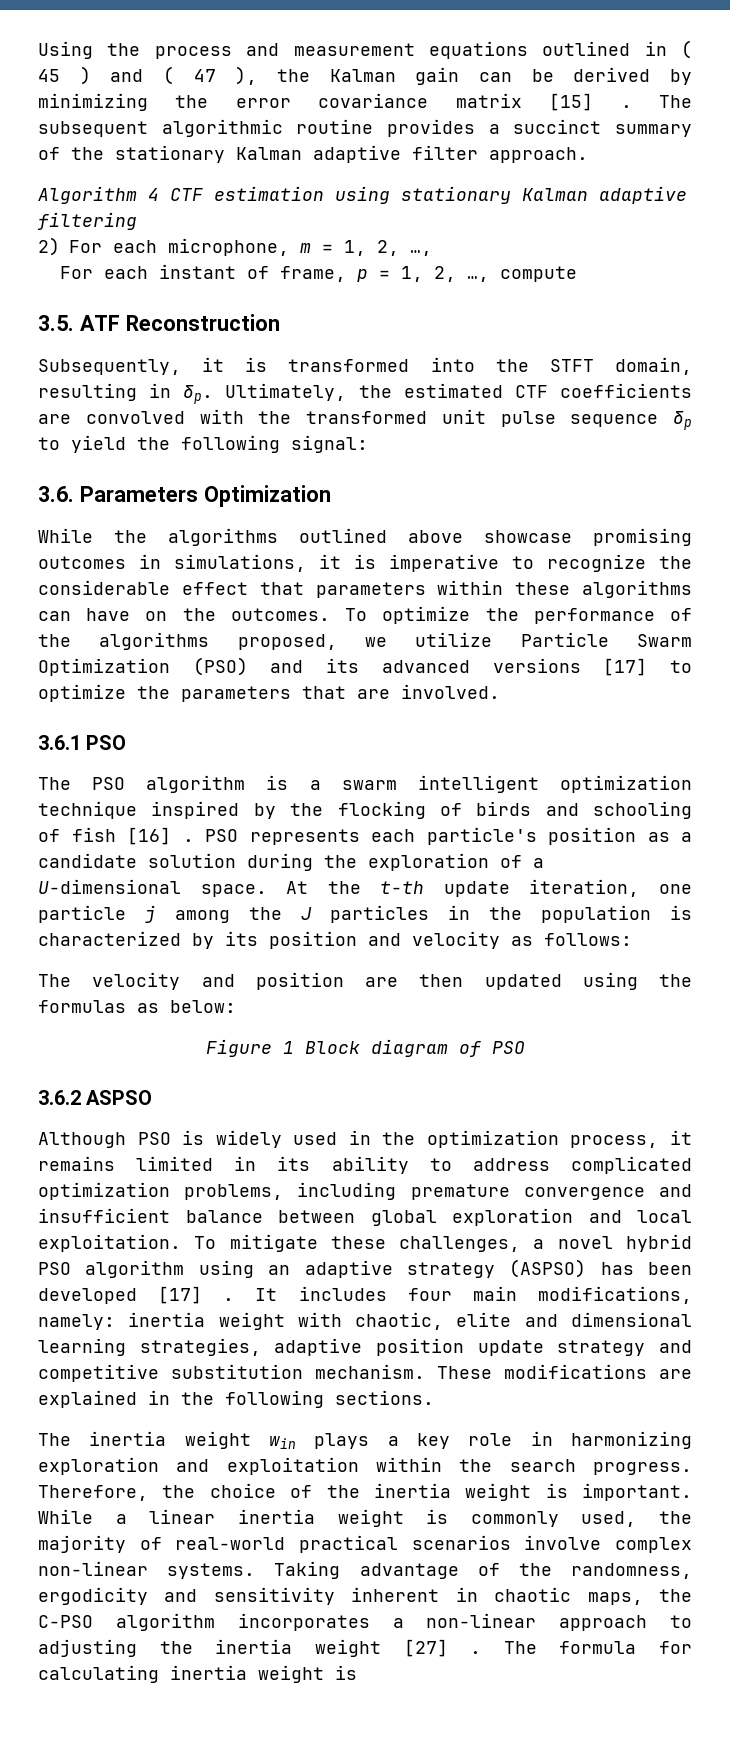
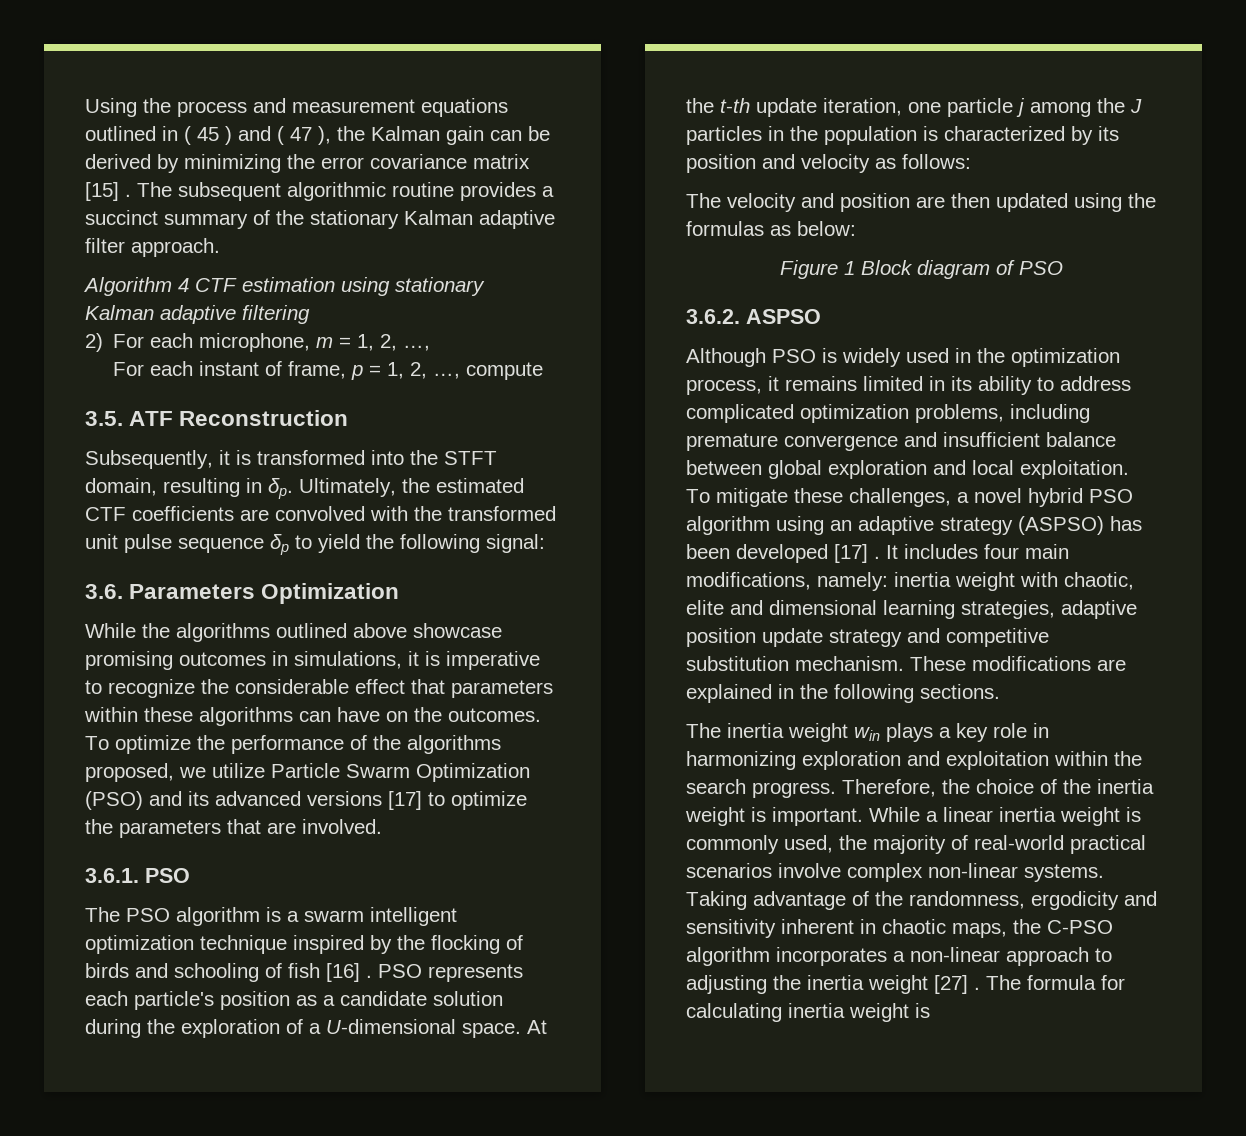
- 3.6.1 PSO
+ 3.6.1. PSO
- 3.6.2 ASPSO
+ 3.6.2. ASPSO

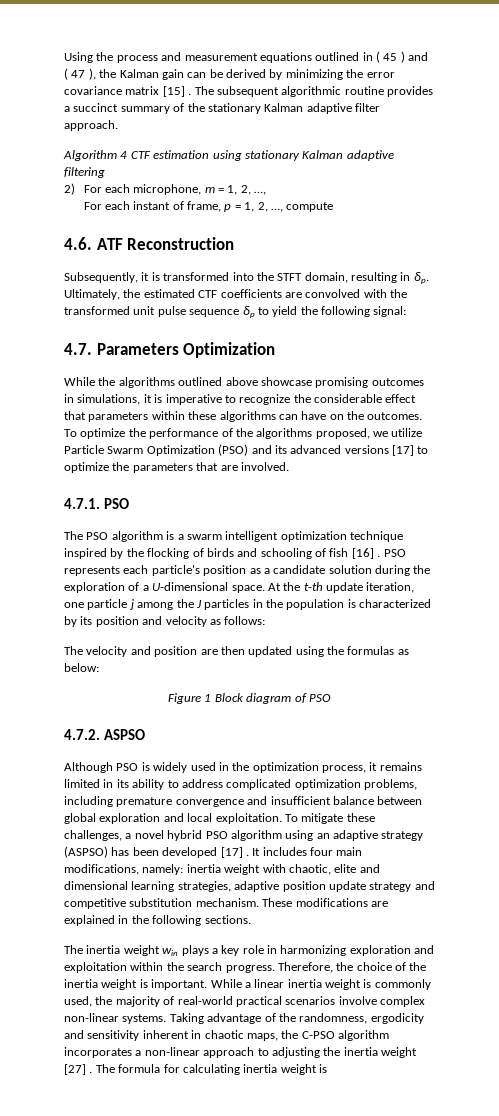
- 3.5. ATF Reconstruction
+ 4.6. ATF Reconstruction
- 3.6. Parameters Optimization
+ 4.7. Parameters Optimization
- 3.6.1. PSO
+ 4.7.1. PSO
- 3.6.2. ASPSO
+ 4.7.2. ASPSO

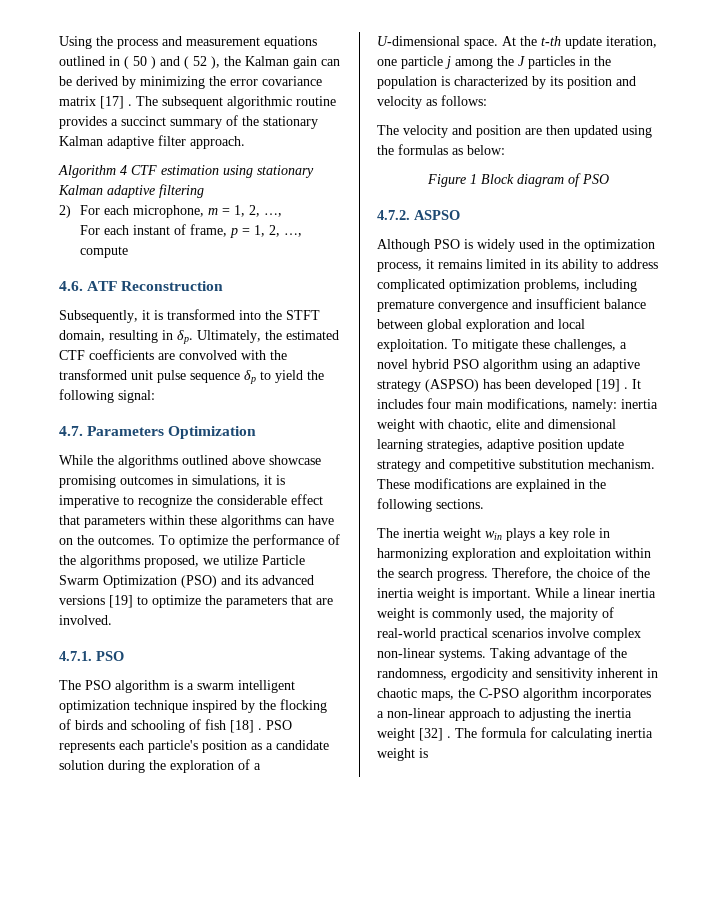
- Using the process and measurement equations outlined in ( 45 ) and ( 47 ), the Kalman gain can be derived by minimizing the error covariance matrix [15] .
+ Using the process and measurement equations outlined in ( 50 ) and ( 52 ), the Kalman gain can be derived by minimizing the error covariance matrix [17] .
- To optimize the performance of the algorithms proposed, we utilize Particle Swarm Optimization (PSO) and its advanced versions [17] to optimize the parameters that are involved.
+ To optimize the performance of the algorithms proposed, we utilize Particle Swarm Optimization (PSO) and its advanced versions [19] to optimize the parameters that are involved.
- The PSO algorithm is a swarm intelligent optimization technique inspired by the flocking of birds and schooling of fish [16] .
+ The PSO algorithm is a swarm intelligent optimization technique inspired by the flocking of birds and schooling of fish [18] .
- To mitigate these challenges, a novel hybrid PSO algorithm using an adaptive strategy (ASPSO) has been developed [17] .
+ To mitigate these challenges, a novel hybrid PSO algorithm using an adaptive strategy (ASPSO) has been developed [19] .
- Taking advantage of the randomness, ergodicity and sensitivity inherent in chaotic maps, the C-PSO algorithm incorporates a non-linear approach to adjusting the inertia weight [27] .
+ Taking advantage of the randomness, ergodicity and sensitivity inherent in chaotic maps, the C-PSO algorithm incorporates a non-linear approach to adjusting the inertia weight [32] .

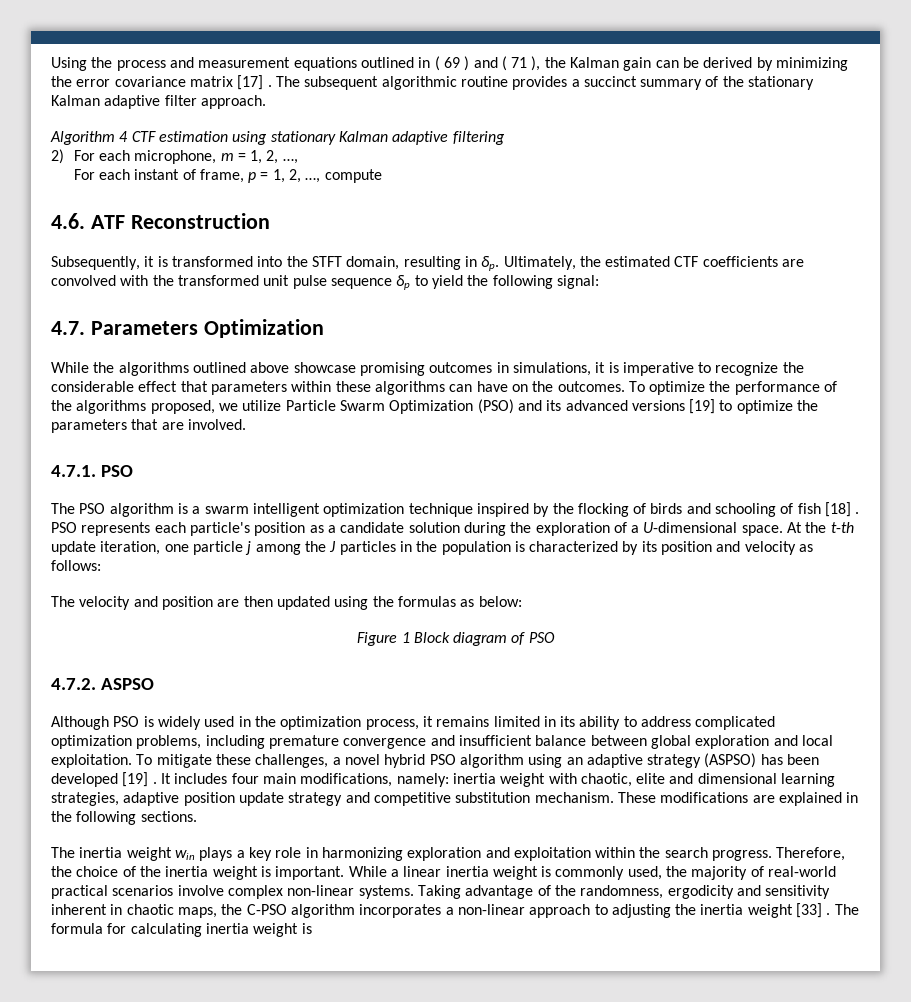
- Using the process and measurement equations outlined in ( 50 ) and ( 52 ), the Kalman gain can be derived by minimizing the error covariance matrix [17] .
+ Using the process and measurement equations outlined in ( 69 ) and ( 71 ), the Kalman gain can be derived by minimizing the error covariance matrix [17] .
- Taking advantage of the randomness, ergodicity and sensitivity inherent in chaotic maps, the C-PSO algorithm incorporates a non-linear approach to adjusting the inertia weight [32] .
+ Taking advantage of the randomness, ergodicity and sensitivity inherent in chaotic maps, the C-PSO algorithm incorporates a non-linear approach to adjusting the inertia weight [33] .

